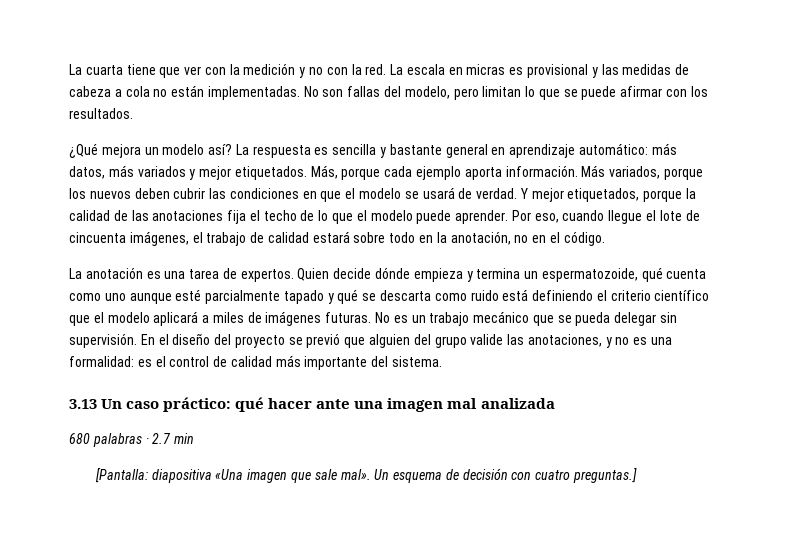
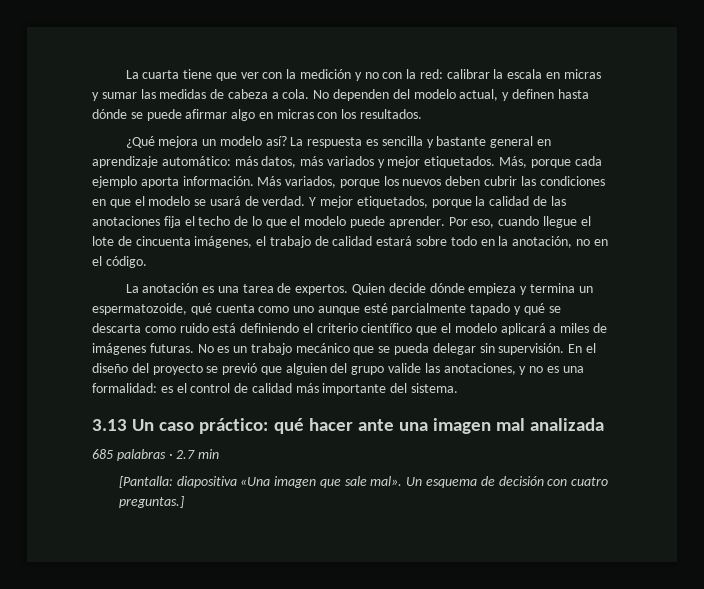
- La cuarta tiene que ver con la medición y no con la red. La escala en micras es provisional y las medidas de cabeza a cola no están implementadas. No son fallas del modelo, pero limitan lo que se puede afirmar con los resultados.
+ La cuarta tiene que ver con la medición y no con la red: calibrar la escala en micras y sumar las medidas de cabeza a cola. No dependen del modelo actual, y definen hasta dónde se puede afirmar algo en micras con los resultados.
- 680 palabras · 2.7 min
+ 685 palabras · 2.7 min

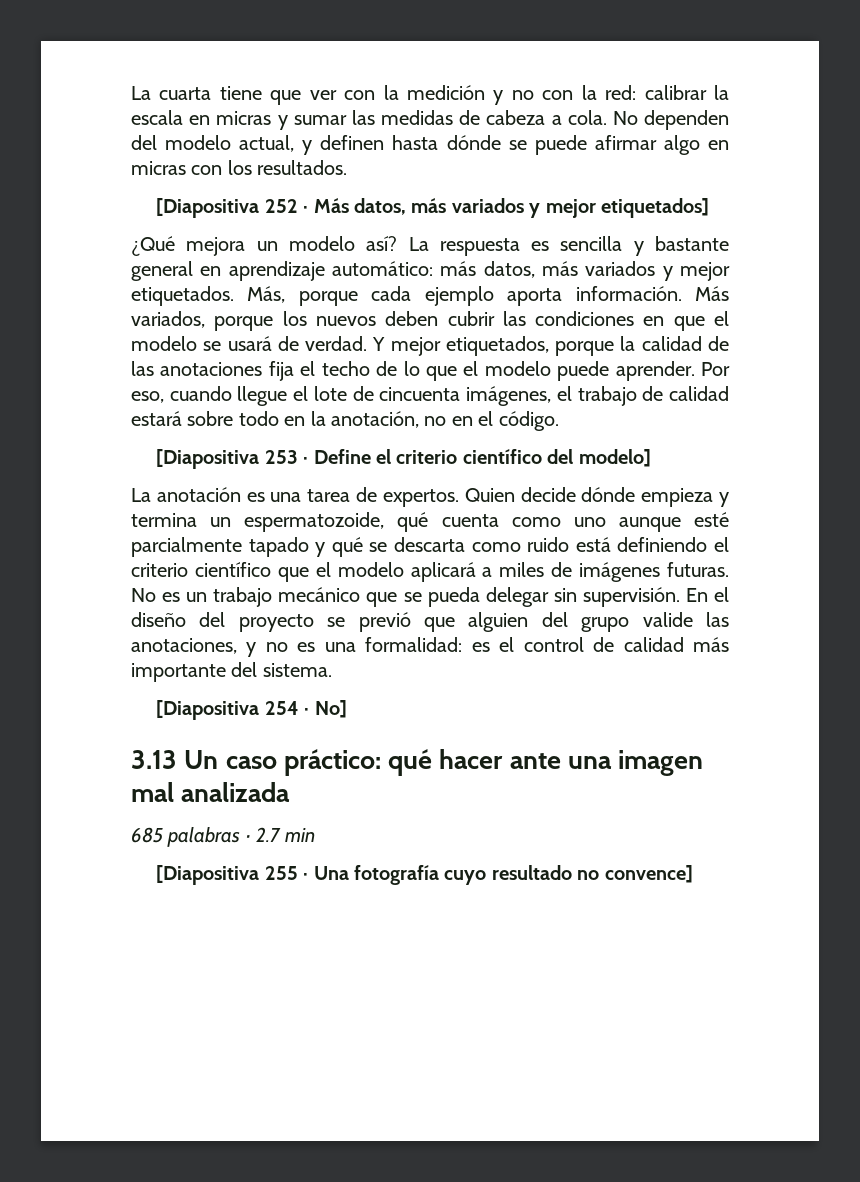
+ [Diapositiva 252 · Más datos, más variados y mejor etiquetados]
+ [Diapositiva 253 · Define el criterio científico del modelo]
+ [Diapositiva 254 · No]
- [Pantalla: diapositiva «Una imagen que sale mal». Un esquema de decisión con cuatro preguntas.]
+ [Diapositiva 255 · Una fotografía cuyo resultado no convence]

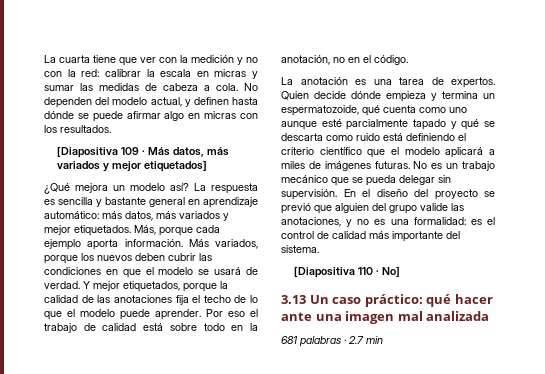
- [Diapositiva 252 · Más datos, más variados y mejor etiquetados]
+ [Diapositiva 109 · Más datos, más variados y mejor etiquetados]
- Por eso, cuando llegue el lote de cincuenta imágenes, el trabajo de calidad estará sobre todo en la anotación, no en el código.
+ Por eso el trabajo de calidad está sobre todo en la anotación, no en el código.
- [Diapositiva 253 · Define el criterio científico del modelo]
- [Diapositiva 254 · No]
+ [Diapositiva 110 · No]
- 685 palabras · 2.7 min
+ 681 palabras · 2.7 min
- [Diapositiva 255 · Una fotografía cuyo resultado no convence]

